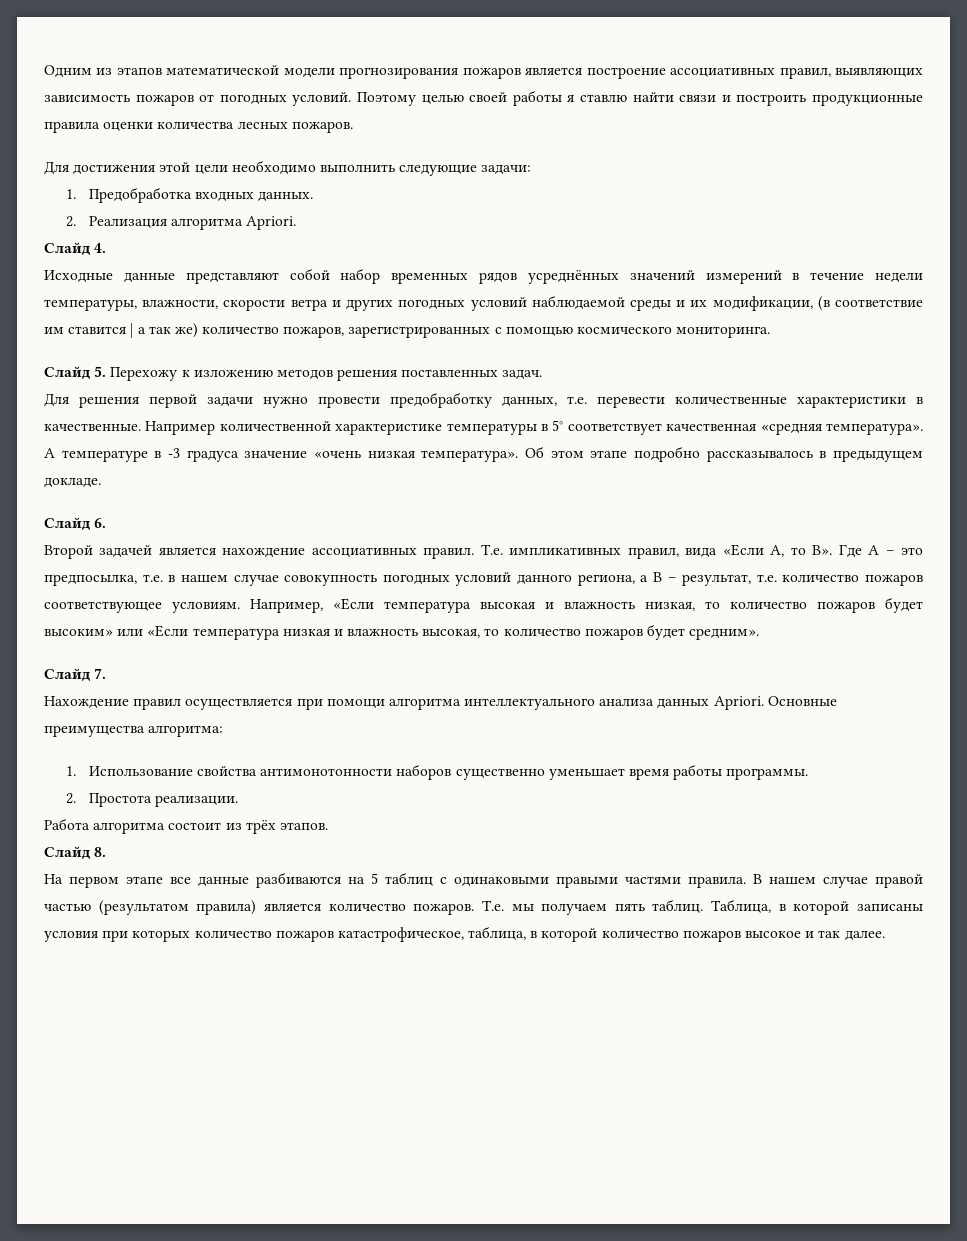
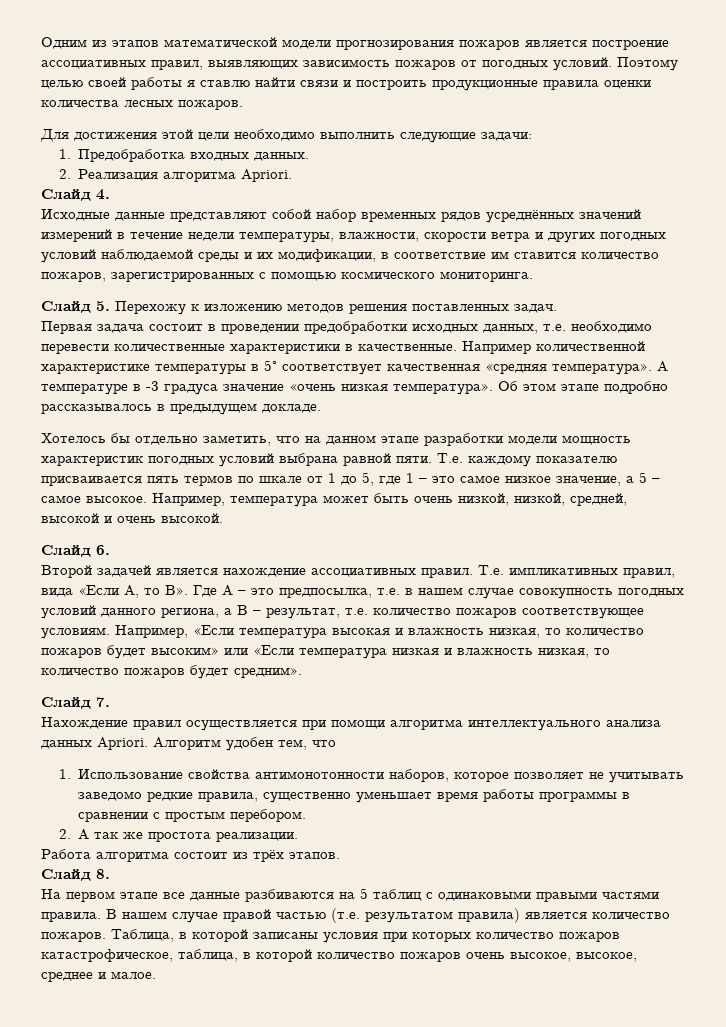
- Исходные данные представляют собой набор временных рядов усреднённых значений измерений в течение недели температуры, влажности, скорости ветра и других погодных условий наблюдаемой среды и их модификации, (в соответствие им ставится | а так же) количество пожаров, зарегистрированных с помощью космического мониторинга.
+ Исходные данные представляют собой набор временных рядов усреднённых значений измерений в течение недели температуры, влажности, скорости ветра и других погодных условий наблюдаемой среды и их модификации, в соответствие им ставится количество пожаров, зарегистрированных с помощью космического мониторинга.
- Для решения первой задачи нужно провести предобработку данных, т.е. перевести количественные характеристики в качественные.
+ Первая задача состоит в проведении предобработки исходных данных, т.е. необходимо перевести количественные характеристики в качественные.
+ Хотелось бы отдельно заметить, что на данном этапе разработки модели мощность характеристик погодных условий выбрана равной пяти. Т.е. каждому показателю присваивается пять термов по шкале от 1 до 5, где 1 – это самое низкое значение, а 5 – самое высокое. Например, температура может быть очень низкой, низкой, средней, высокой и очень высокой.
- Например, «Если температура высокая и влажность низкая, то количество пожаров будет высоким» или «Если температура низкая и влажность высокая, то количество пожаров будет средним».
+ Например, «Если температура высокая и влажность низкая, то количество пожаров будет высоким» или «Если температура низкая и влажность низкая, то количество пожаров будет средним».
- Основные преимущества алгоритма:
+ Алгоритм удобен тем, что
- 1. Использование свойства антимонотонности наборов существенно уменьшает время работы программы.
- 2. Простота реализации.
+ 1. Использование свойства антимонотонности наборов, которое позволяет не учитывать заведомо редкие правила, существенно уменьшает время работы программы в сравнении с простым перебором.
+ 2. А так же простота реализации.
- В нашем случае правой частью (результатом правила) является количество пожаров.
+ В нашем случае правой частью (т.е. результатом правила) является количество пожаров.
- Т.е. мы получаем пять таблиц.
- Таблица, в которой записаны условия при которых количество пожаров катастрофическое, таблица, в которой количество пожаров высокое и так далее.
+ Таблица, в которой записаны условия при которых количество пожаров катастрофическое, таблица, в которой количество пожаров очень высокое, высокое, среднее и малое.

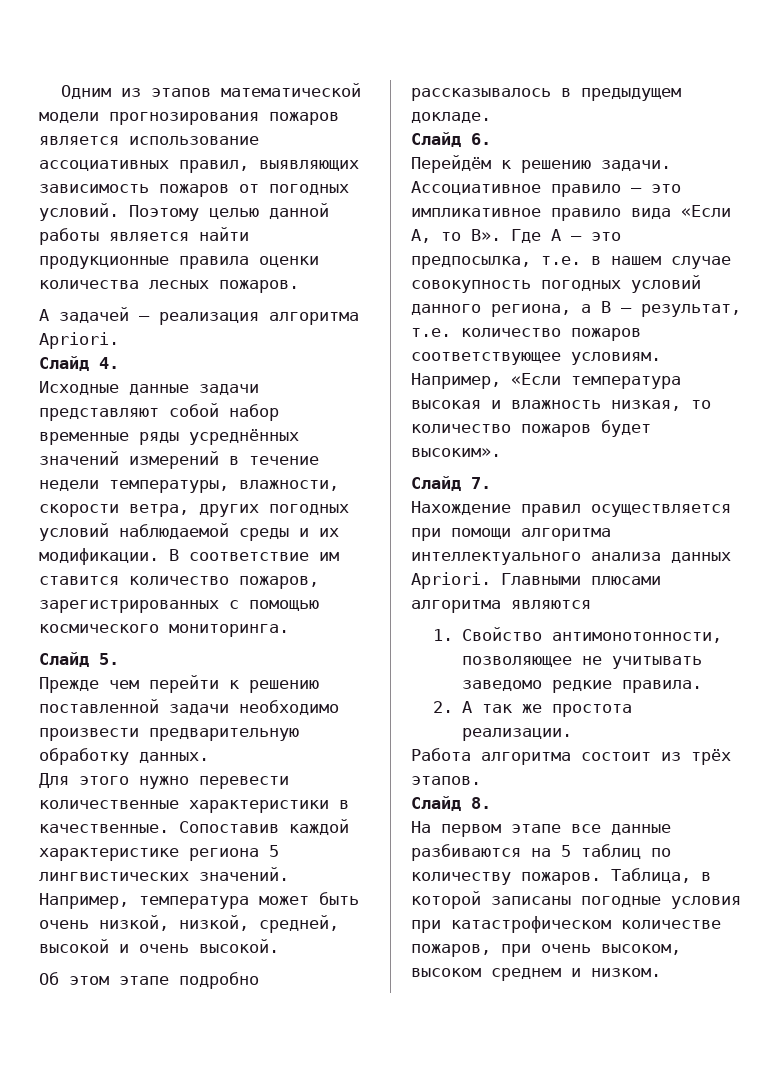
- Одним из этапов математической модели прогнозирования пожаров является построение ассоциативных правил, выявляющих зависимость пожаров от погодных условий.
+ Одним из этапов математической модели прогнозирования пожаров является использование ассоциативных правил, выявляющих зависимость пожаров от погодных условий.
- Поэтому целью своей работы я ставлю найти связи и построить продукционные правила оценки количества лесных пожаров.
+ Поэтому целью данной работы является найти продукционные правила оценки количества лесных пожаров.
- Для достижения этой цели необходимо выполнить следующие задачи:
- 1. Предобработка входных данных.
- 2. Реализация алгоритма Apriori.
+ А задачей – реализация алгоритма Apriori.
- Исходные данные представляют собой набор временных рядов усреднённых значений измерений в течение недели температуры, влажности, скорости ветра и других погодных условий наблюдаемой среды и их модификации, в соответствие им ставится количество пожаров, зарегистрированных с помощью космического мониторинга.
+ Исходные данные задачи представляют собой набор временные ряды усреднённых значений измерений в течение недели температуры, влажности, скорости ветра, других погодных условий наблюдаемой среды и их модификации. В соответствие им ставится количество пожаров, зарегистрированных с помощью космического мониторинга.
- Слайд 5. Перехожу к изложению методов решения поставленных задач.
- Первая задача состоит в проведении предобработки исходных данных, т.е. необходимо перевести количественные характеристики в качественные.
+ Слайд 5.
+ Прежде чем перейти к решению поставленной задачи необходимо произвести предварительную обработку данных.
+ Для этого нужно перевести количественные характеристики в качественные.
- Например количественной характеристике температуры в 5° соответствует качественная «средняя температура». А температуре в -3 градуса значение «очень низкая температура». Об этом этапе подробно рассказывалось в предыдущем докладе.
- Хотелось бы отдельно заметить, что на данном этапе разработки модели мощность характеристик погодных условий выбрана равной пяти. Т.е. каждому показателю присваивается пять термов по шкале от 1 до 5, где 1 – это самое низкое значение, а 5 – самое высокое.
+ Сопоставив каждой характеристике региона 5 лингвистических значений.
+ Об этом этапе подробно рассказывалось в предыдущем докладе.
  Слайд 6.
- Второй задачей является нахождение ассоциативных правил. Т.е. импликативных правил, вида «Если А, то В». Где А – это предпосылка, т.е. в нашем случае совокупность погодных условий данного региона, а В – результат, т.е. количество пожаров соответствующее условиям.
+ Перейдём к решению задачи. Ассоциативное правило – это импликативное правило вида «Если А, то В». Где А – это предпосылка, т.е. в нашем случае совокупность погодных условий данного региона, а В – результат, т.е. количество пожаров соответствующее условиям.
- Например, «Если температура высокая и влажность низкая, то количество пожаров будет высоким» или «Если температура низкая и влажность низкая, то количество пожаров будет средним».
+ Например, «Если температура высокая и влажность низкая, то количество пожаров будет высоким».
- Алгоритм удобен тем, что
- 1. Использование свойства антимонотонности наборов, которое позволяет не учитывать заведомо редкие правила, существенно уменьшает время работы программы в сравнении с простым перебором.
+ Главными плюсами алгоритма являются
+ 1. Свойство антимонотонности, позволяющее не учитывать заведомо редкие правила.
- На первом этапе все данные разбиваются на 5 таблиц с одинаковыми правыми частями правила. В нашем случае правой частью (т.е. результатом правила) является количество пожаров.
+ На первом этапе все данные разбиваются на 5 таблиц по количеству пожаров.
- Таблица, в которой записаны условия при которых количество пожаров катастрофическое, таблица, в которой количество пожаров очень высокое, высокое, среднее и малое.
+ Таблица, в которой записаны погодные условия при катастрофическом количестве пожаров, при очень высоком, высоком среднем и низком.

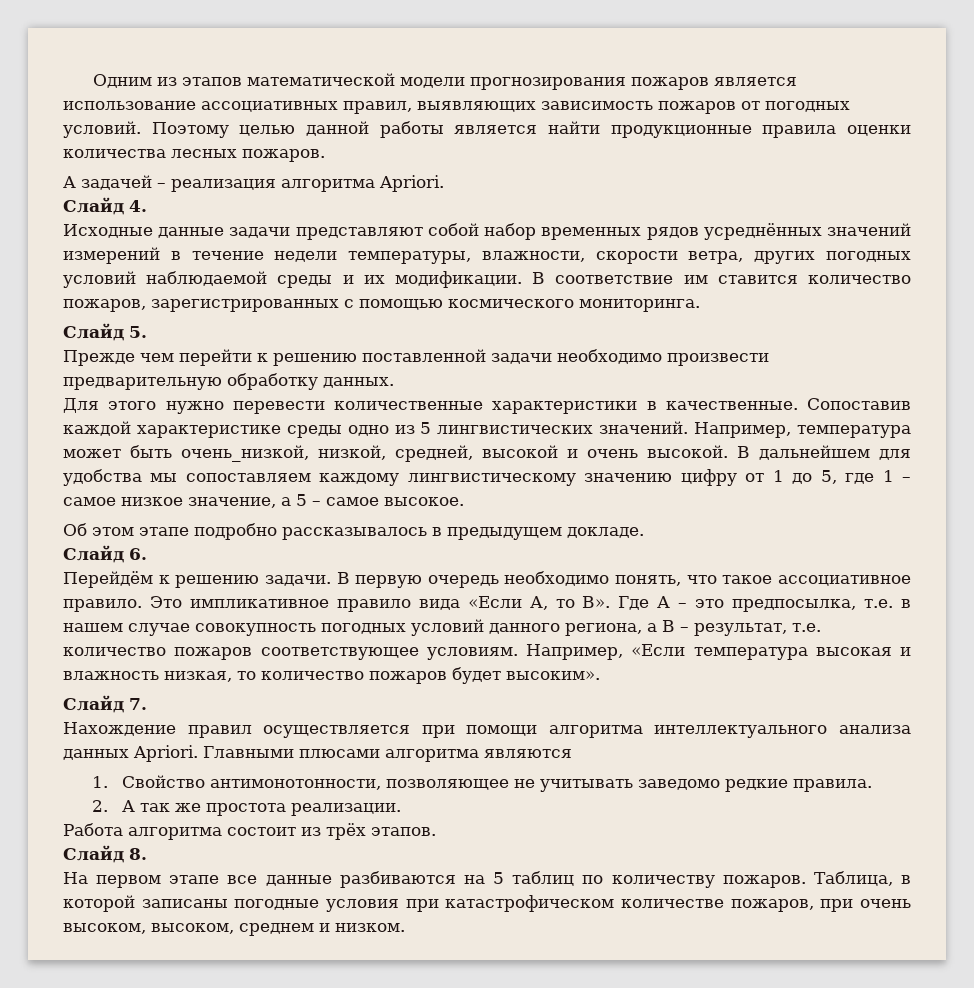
- Исходные данные задачи представляют собой набор временные ряды усреднённых значений измерений в течение недели температуры, влажности, скорости ветра, других погодных условий наблюдаемой среды и их модификации.
+ Исходные данные задачи представляют собой набор временных рядов усреднённых значений измерений в течение недели температуры, влажности, скорости ветра, других погодных условий наблюдаемой среды и их модификации.
- Сопоставив каждой характеристике региона 5 лингвистических значений.
+ Сопоставив каждой характеристике среды одно из 5 лингвистических значений.
- Например, температура может быть очень низкой, низкой, средней, высокой и очень высокой.
+ Например, температура может быть очень_низкой, низкой, средней, высокой и очень высокой. В дальнейшем для удобства мы сопоставляем каждому лингвистическому значению цифру от 1 до 5, где 1 – самое низкое значение, а 5 – самое высокое.
- Ассоциативное правило – это импликативное правило вида «Если А, то В». Где А – это предпосылка, т.е. в нашем случае совокупность погодных условий данного региона, а В – результат, т.е. количество пожаров соответствующее условиям.
+ В первую очередь необходимо понять, что такое ассоциативное правило. Это импликативное правило вида «Если А, то В». Где А – это предпосылка, т.е. в нашем случае совокупность погодных условий данного региона, а В – результат, т.е. количество пожаров соответствующее условиям.
- Таблица, в которой записаны погодные условия при катастрофическом количестве пожаров, при очень высоком, высоком среднем и низком.
+ Таблица, в которой записаны погодные условия при катастрофическом количестве пожаров, при очень высоком, высоком, среднем и низком.

